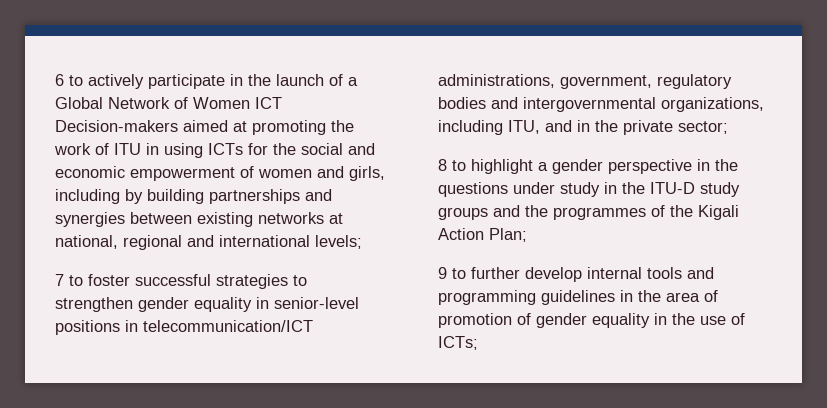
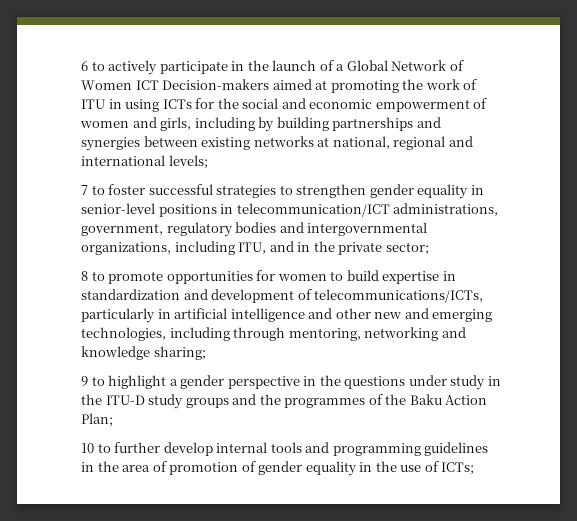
- 8 to highlight a gender perspective in the questions under study in the ITU-D study groups and the programmes of the Kigali Action Plan;
+ 8 to promote opportunities for women to build expertise in standardization and development of telecommunications/ICTs, particularly in artificial intelligence and other new and emerging technologies, including through mentoring, networking and knowledge sharing;
+ 9 to highlight a gender perspective in the questions under study in the ITU-D study groups and the programmes of the Baku Action Plan;
- 9 to further develop internal tools and programming guidelines in the area of promotion of gender equality in the use of ICTs;
+ 10 to further develop internal tools and programming guidelines in the area of promotion of gender equality in the use of ICTs;

